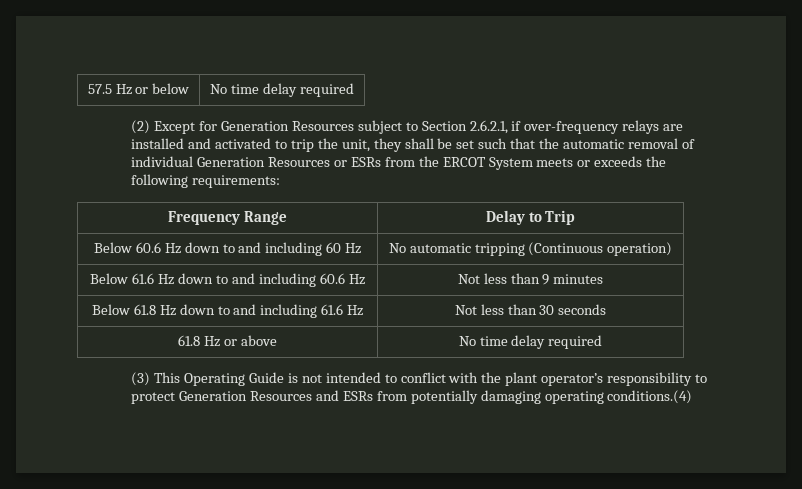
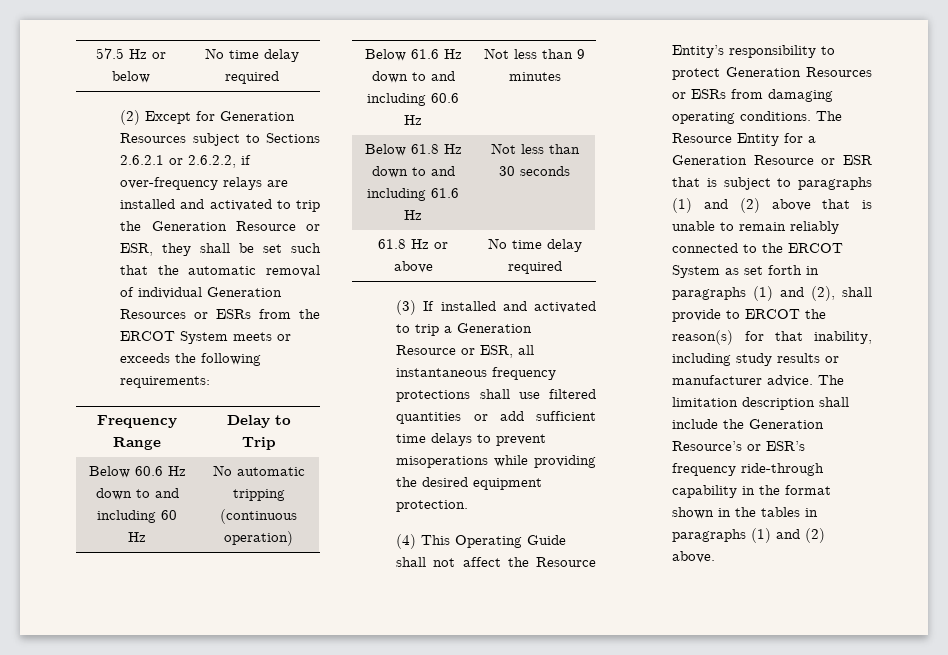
- (2) Except for Generation Resources subject to Section 2.6.2.1, if over-frequency relays are installed and activated to trip the unit, they shall be set such that the automatic removal of individual Generation Resources or ESRs from the ERCOT System meets or exceeds the following requirements:
+ (2) Except for Generation Resources subject to Sections 2.6.2.1 or 2.6.2.2, if over-frequency relays are installed and activated to trip the Generation Resource or ESR, they shall be set such that the automatic removal of individual Generation Resources or ESRs from the ERCOT System meets or exceeds the following requirements:
- Below 60.6 Hz down to and including 60 Hz | No automatic tripping (Continuous operation)
+ Below 60.6 Hz down to and including 60 Hz | No automatic tripping (continuous operation)
- (3) This Operating Guide is not intended to conflict with the plant operator’s responsibility to protect Generation Resources and ESRs from potentially damaging operating conditions.(4)
+ (3) If installed and activated to trip a Generation Resource or ESR, all instantaneous frequency protections shall use filtered quantities or add sufficient time delays to prevent misoperations while providing the desired equipment protection.
+ (4) This Operating Guide shall not affect the Resource Entity’s responsibility to protect Generation Resources or ESRs from damaging operating conditions. The Resource Entity for a Generation Resource or ESR that is subject to paragraphs (1) and (2) above that is unable to remain reliably connected to the ERCOT System as set forth in paragraphs (1) and (2), shall provide to ERCOT the reason(s) for that inability, including study results or manufacturer advice. The limitation description shall include the Generation Resource’s or ESR’s frequency ride-through capability in the format shown in the tables in paragraphs (1) and (2) above.

